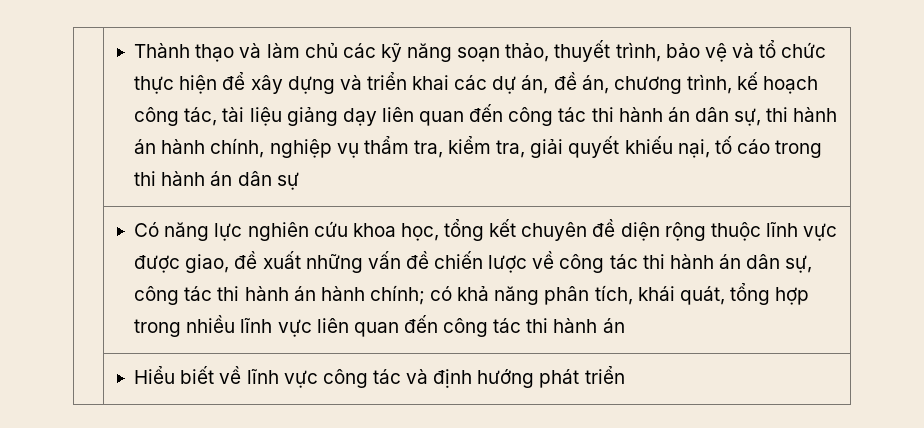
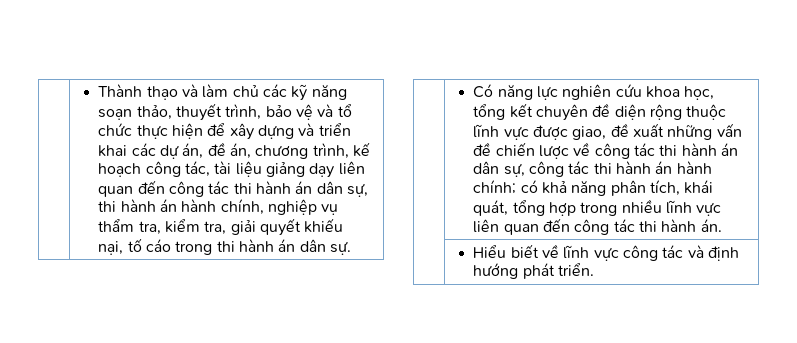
- Thành thạo và làm chủ các kỹ năng soạn thảo, thuyết trình, bảo vệ và tổ chức thực hiện để xây dựng và triển khai các dự án, đề án, chương trình, kế hoạch công tác, tài liệu giảng dạy liên quan đến công tác thi hành án dân sự, thi hành án hành chính, nghiệp vụ thẩm tra, kiểm tra, giải quyết khiếu nại, tố cáo trong thi hành án dân sự
+ Thành thạo và làm chủ các kỹ năng soạn thảo, thuyết trình, bảo vệ và tổ chức thực hiện để xây dựng và triển khai các dự án, đề án, chương trình, kế hoạch công tác, tài liệu giảng dạy liên quan đến công tác thi hành án dân sự, thi hành án hành chính, nghiệp vụ thẩm tra, kiểm tra, giải quyết khiếu nại, tố cáo trong thi hành án dân sự.
- Có năng lực nghiên cứu khoa học, tổng kết chuyên đề diện rộng thuộc lĩnh vực được giao, đề xuất những vấn đề chiến lược về công tác thi hành án dân sự, công tác thi hành án hành chính; có khả năng phân tích, khái quát, tổng hợp trong nhiều lĩnh vực liên quan đến công tác thi hành án
+ Có năng lực nghiên cứu khoa học, tổng kết chuyên đề diện rộng thuộc lĩnh vực được giao, đề xuất những vấn đề chiến lược về công tác thi hành án dân sự, công tác thi hành án hành chính; có khả năng phân tích, khái quát, tổng hợp trong nhiều lĩnh vực liên quan đến công tác thi hành án.
- | Hiểu biết về lĩnh vực công tác và định hướng phát triển
+ | Hiểu biết về lĩnh vực công tác và định hướng phát triển.

